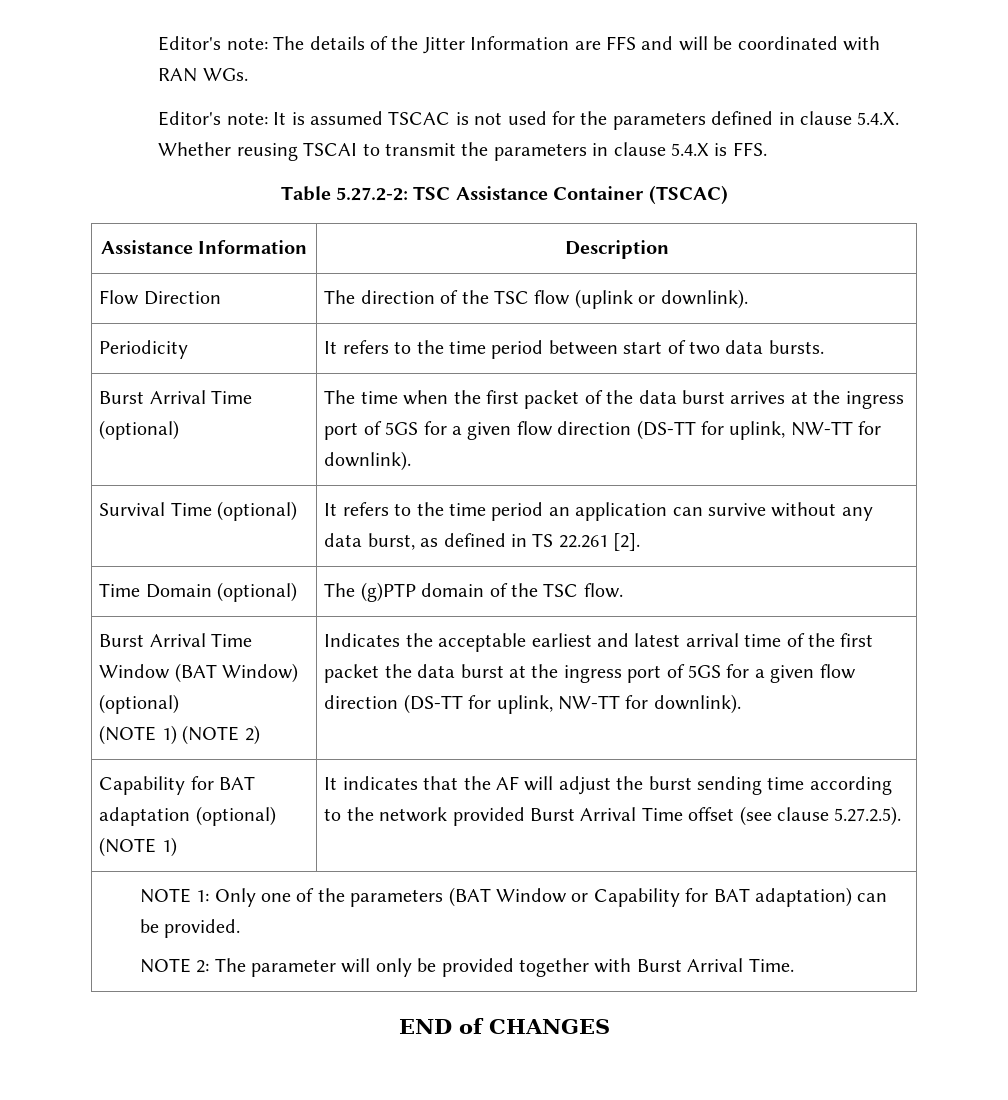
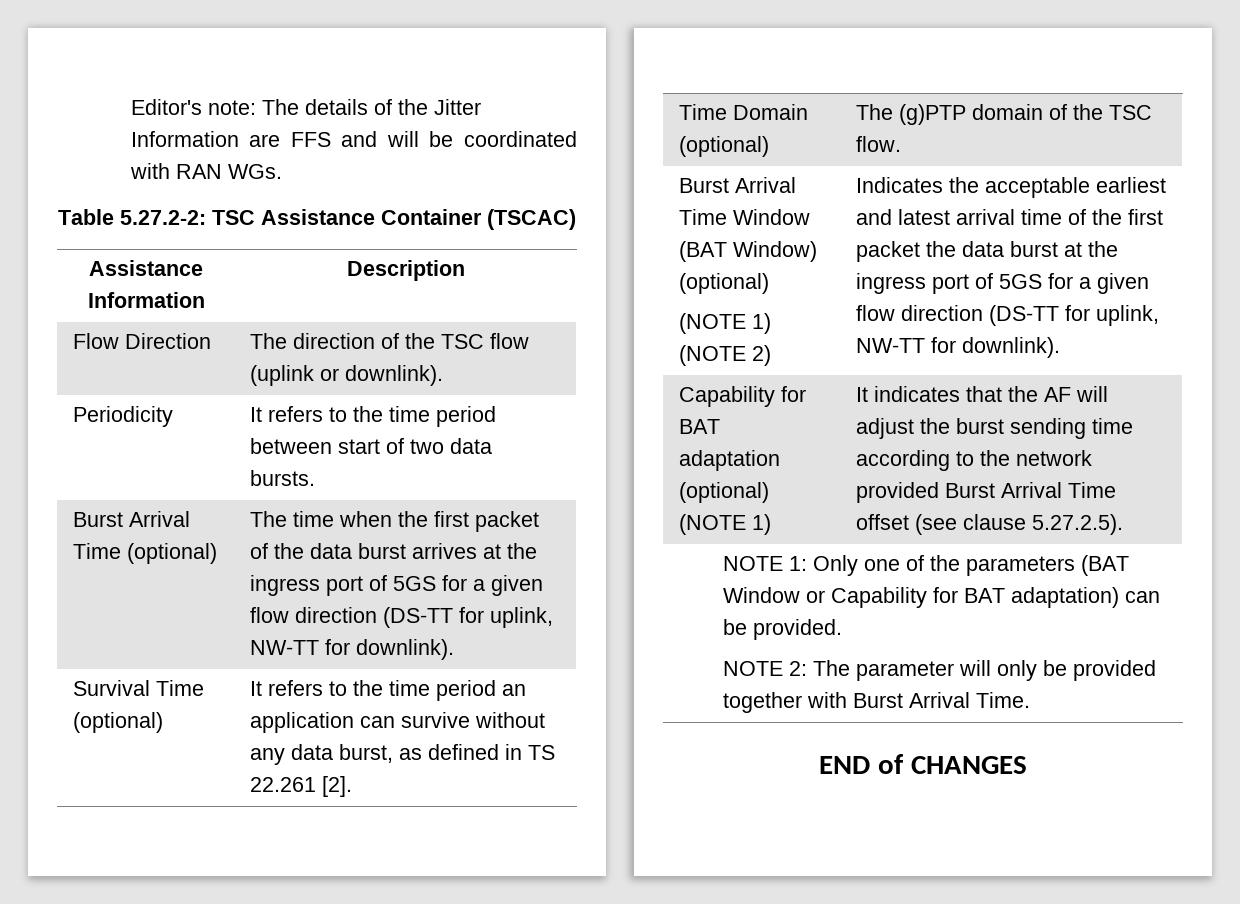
- Editor's note: It is assumed TSCAC is not used for the parameters defined in clause 5.4.X. Whether reusing TSCAI to transmit the parameters in clause 5.4.X is FFS.

